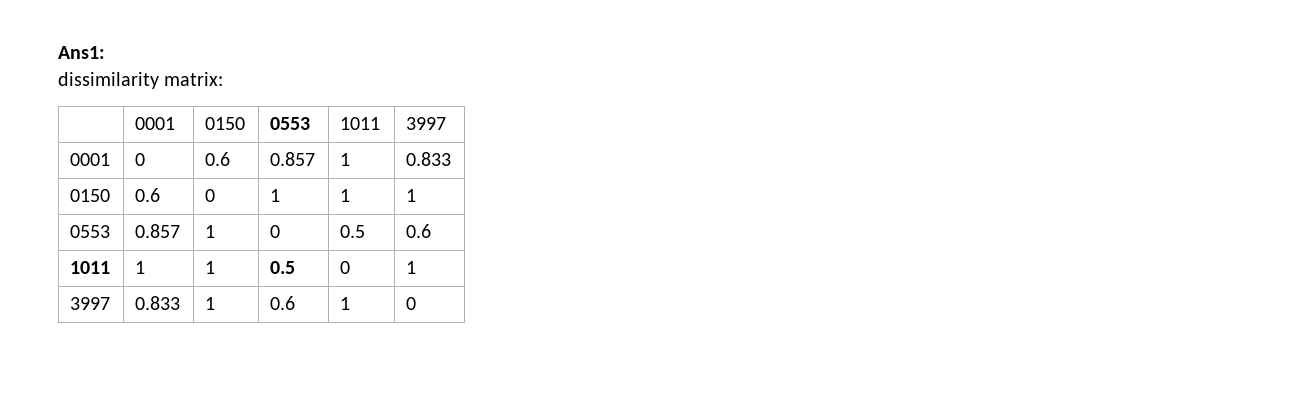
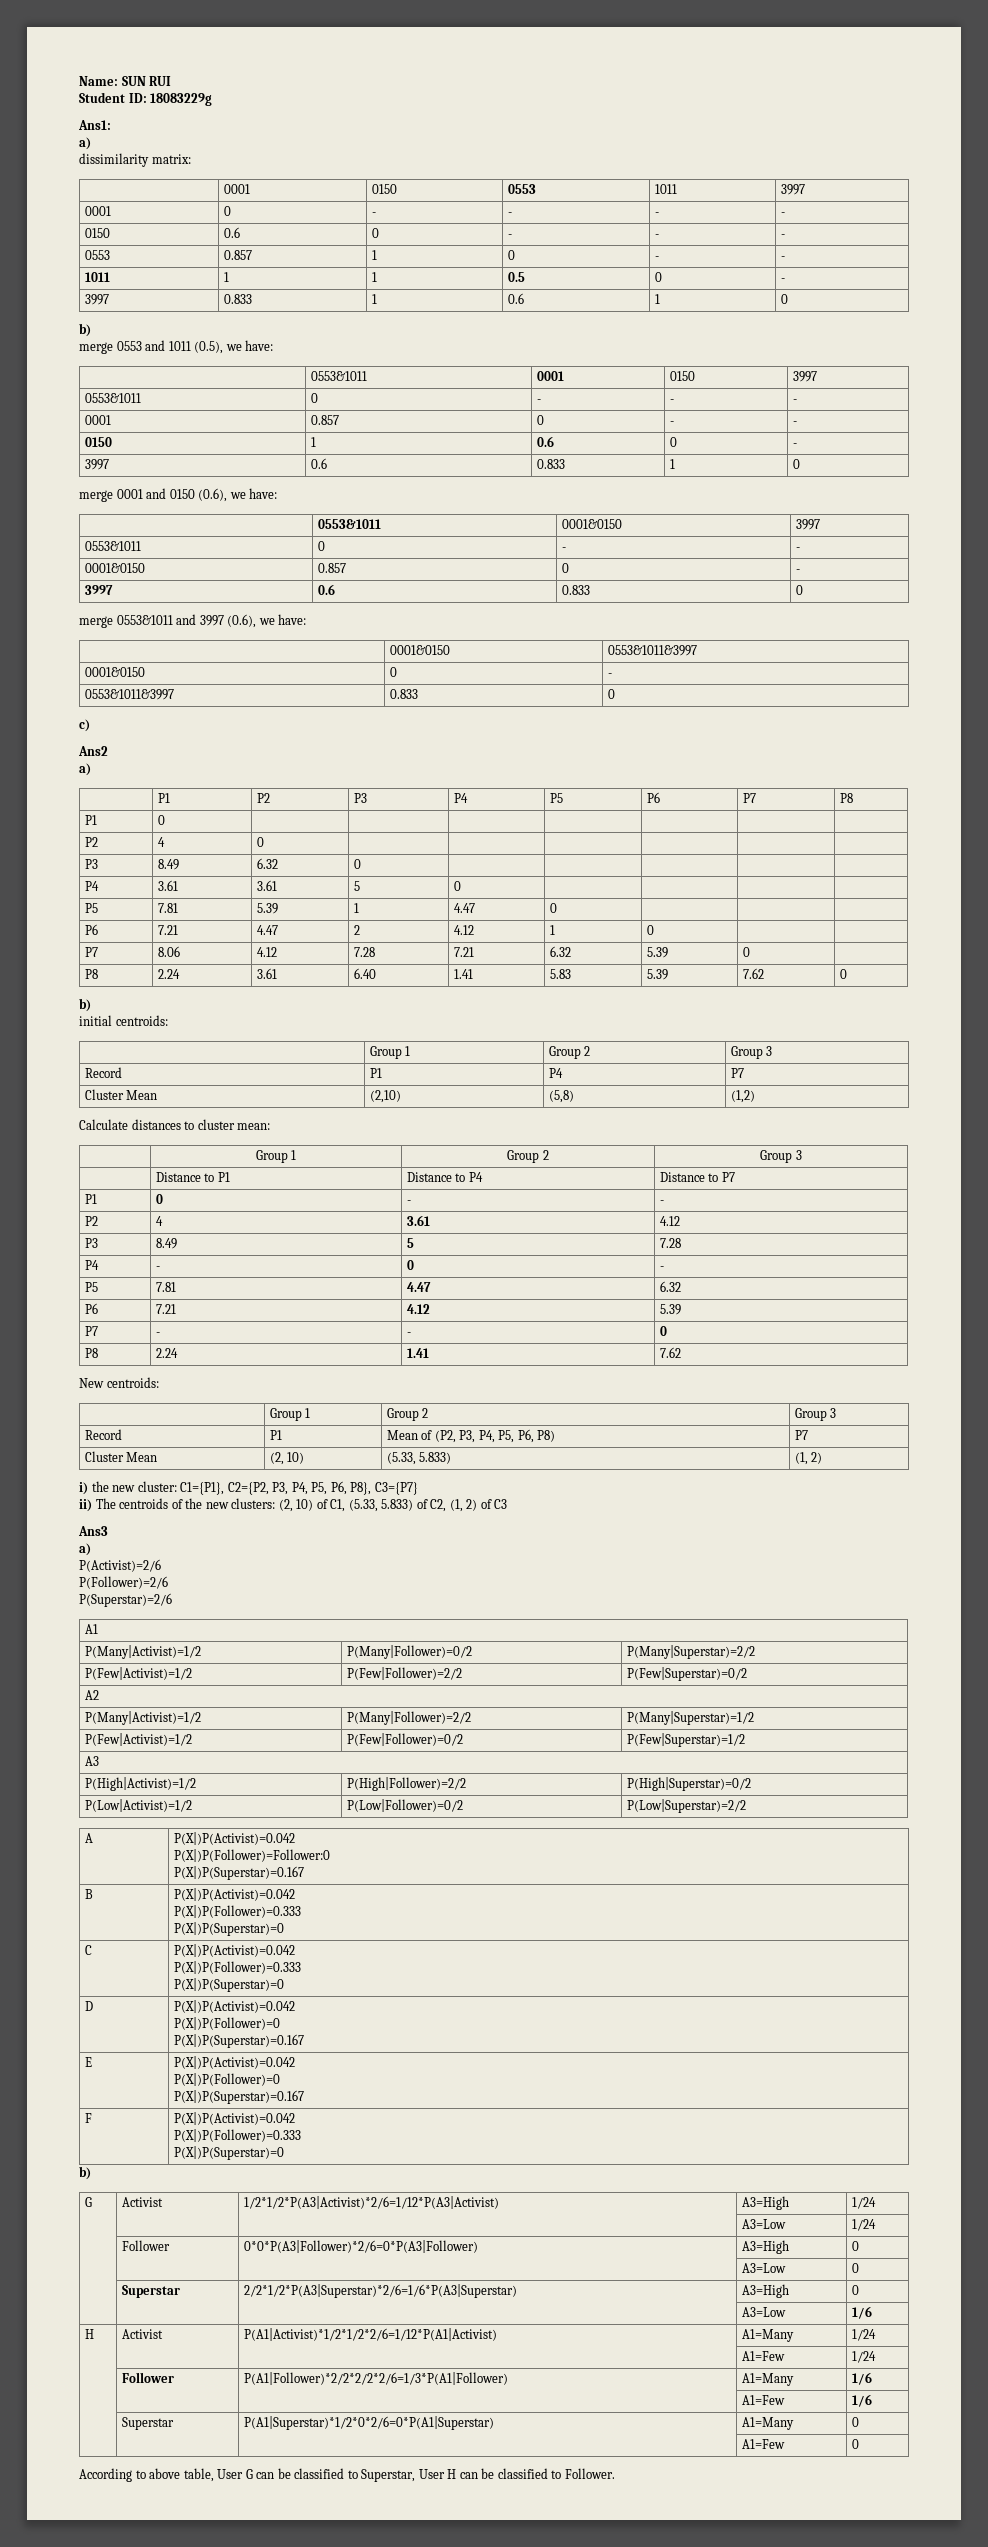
+ Name: SUN RUI
+ Student ID: 18083229g
  Ans1:
+ a)
- 0001 | 0 | 0.6 | 0.857 | 1 | 0.833
+ 0001 | 0 | - | - | - | -
- 0150 | 0.6 | 0 | 1 | 1 | 1
+ 0150 | 0.6 | 0 | - | - | -
- 0553 | 0.857 | 1 | 0 | 0.5 | 0.6
+ 0553 | 0.857 | 1 | 0 | - | -
- 1011 | 1 | 1 | 0.5 | 0 | 1
+ 1011 | 1 | 1 | 0.5 | 0 | -
  3997 | 0.833 | 1 | 0.6 | 1 | 0
+ b)
+ merge 0553 and 1011 (0.5), we have:
+ | 0553&1011 | 0001 | 0150 | 3997
+ 0553&1011 | 0 | - | - | -
+ 0001 | 0.857 | 0 | - | -
+ 0150 | 1 | 0.6 | 0 | -
+ 3997 | 0.6 | 0.833 | 1 | 0
+ merge 0001 and 0150 (0.6), we have:
+ | 0553&1011 | 0001&0150 | 3997
+ 0553&1011 | 0 | - | -
+ 0001&0150 | 0.857 | 0 | -
+ 3997 | 0.6 | 0.833 | 0
+ merge 0553&1011 and 3997 (0.6), we have:
+ | 0001&0150 | 0553&1011&3997
+ 0001&0150 | 0 | -
+ 0553&1011&3997 | 0.833 | 0
+ c)
+ Ans2
+ a)
+ | P1 | P2 | P3 | P4 | P5 | P6 | P7 | P8
+ P1 | 0 | | | | | | |
+ P2 | 4 | 0 | | | | | |
+ P3 | 8.49 | 6.32 | 0 | | | | |
+ P4 | 3.61 | 3.61 | 5 | 0 | | | |
+ P5 | 7.81 | 5.39 | 1 | 4.47 | 0 | | |
+ P6 | 7.21 | 4.47 | 2 | 4.12 | 1 | 0 | |
+ P7 | 8.06 | 4.12 | 7.28 | 7.21 | 6.32 | 5.39 | 0 |
+ P8 | 2.24 | 3.61 | 6.40 | 1.41 | 5.83 | 5.39 | 7.62 | 0
+ b)
+ initial centroids:
+ | Group 1 | Group 2 | Group 3
+ Record | P1 | P4 | P7
+ Cluster Mean | (2,10) | (5,8) | (1,2)
+ Calculate distances to cluster mean:
+ | Group 1 | Group 2 | Group 3
+ | Distance to P1 | Distance to P4 | Distance to P7
+ P1 | 0 | - | -
+ P2 | 4 | 3.61 | 4.12
+ P3 | 8.49 | 5 | 7.28
+ P4 | - | 0 | -
+ P5 | 7.81 | 4.47 | 6.32
+ P6 | 7.21 | 4.12 | 5.39
+ P7 | - | - | 0
+ P8 | 2.24 | 1.41 | 7.62
+ New centroids:
+ | Group 1 | Group 2 | Group 3
+ Record | P1 | Mean of (P2, P3, P4, P5, P6, P8) | P7
+ Cluster Mean | (2, 10) | (5.33, 5.833) | (1, 2)
+ i) the new cluster: C1={P1}, C2={P2, P3, P4, P5, P6, P8}, C3={P7}
+ ii) The centroids of the new clusters: (2, 10) of C1, (5.33, 5.833) of C2, (1, 2) of C3
+ Ans3
+ a)
+ P(Activist)=2/6
+ P(Follower)=2/6
+ P(Superstar)=2/6
+ A1
+ P(Many|Activist)=1/2 | P(Many|Follower)=0/2 | P(Many|Superstar)=2/2
+ P(Few|Activist)=1/2 | P(Few|Follower)=2/2 | P(Few|Superstar)=0/2
+ A2
+ P(Many|Activist)=1/2 | P(Many|Follower)=2/2 | P(Many|Superstar)=1/2
+ P(Few|Activist)=1/2 | P(Few|Follower)=0/2 | P(Few|Superstar)=1/2
+ A3
+ P(High|Activist)=1/2 | P(High|Follower)=2/2 | P(High|Superstar)=0/2
+ P(Low|Activist)=1/2 | P(Low|Follower)=0/2 | P(Low|Superstar)=2/2
+ A | P(X|)P(Activist)=0.042
+ P(X|)P(Follower)=Follower:0
+ P(X|)P(Superstar)=0.167
+ B | P(X|)P(Activist)=0.042
+ P(X|)P(Follower)=0.333
+ P(X|)P(Superstar)=0
+ C | P(X|)P(Activist)=0.042
+ P(X|)P(Follower)=0.333
+ P(X|)P(Superstar)=0
+ D | P(X|)P(Activist)=0.042
+ P(X|)P(Follower)=0
+ P(X|)P(Superstar)=0.167
+ E | P(X|)P(Activist)=0.042
+ P(X|)P(Follower)=0
+ P(X|)P(Superstar)=0.167
+ F | P(X|)P(Activist)=0.042
+ P(X|)P(Follower)=0.333
+ P(X|)P(Superstar)=0
+ b)
+ G | Activist | 1/2*1/2*P(A3|Activist)*2/6=1/12*P(A3|Activist) | A3=High | 1/24
+ | | | A3=Low | 1/24
+ | Follower | 0*0*P(A3|Follower)*2/6=0*P(A3|Follower) | A3=High | 0
+ | | | A3=Low | 0
+ | Superstar | 2/2*1/2*P(A3|Superstar)*2/6=1/6*P(A3|Superstar) | A3=High | 0
+ | | | A3=Low | 1/6
+ H | Activist | P(A1|Activist)*1/2*1/2*2/6=1/12*P(A1|Activist) | A1=Many | 1/24
+ | | | A1=Few | 1/24
+ | Follower | P(A1|Follower)*2/2*2/2*2/6=1/3*P(A1|Follower) | A1=Many | 1/6
+ | | | A1=Few | 1/6
+ | Superstar | P(A1|Superstar)*1/2*0*2/6=0*P(A1|Superstar) | A1=Many | 0
+ | | | A1=Few | 0
+ According to above table, User G can be classified to Superstar, User H can be classified to Follower.

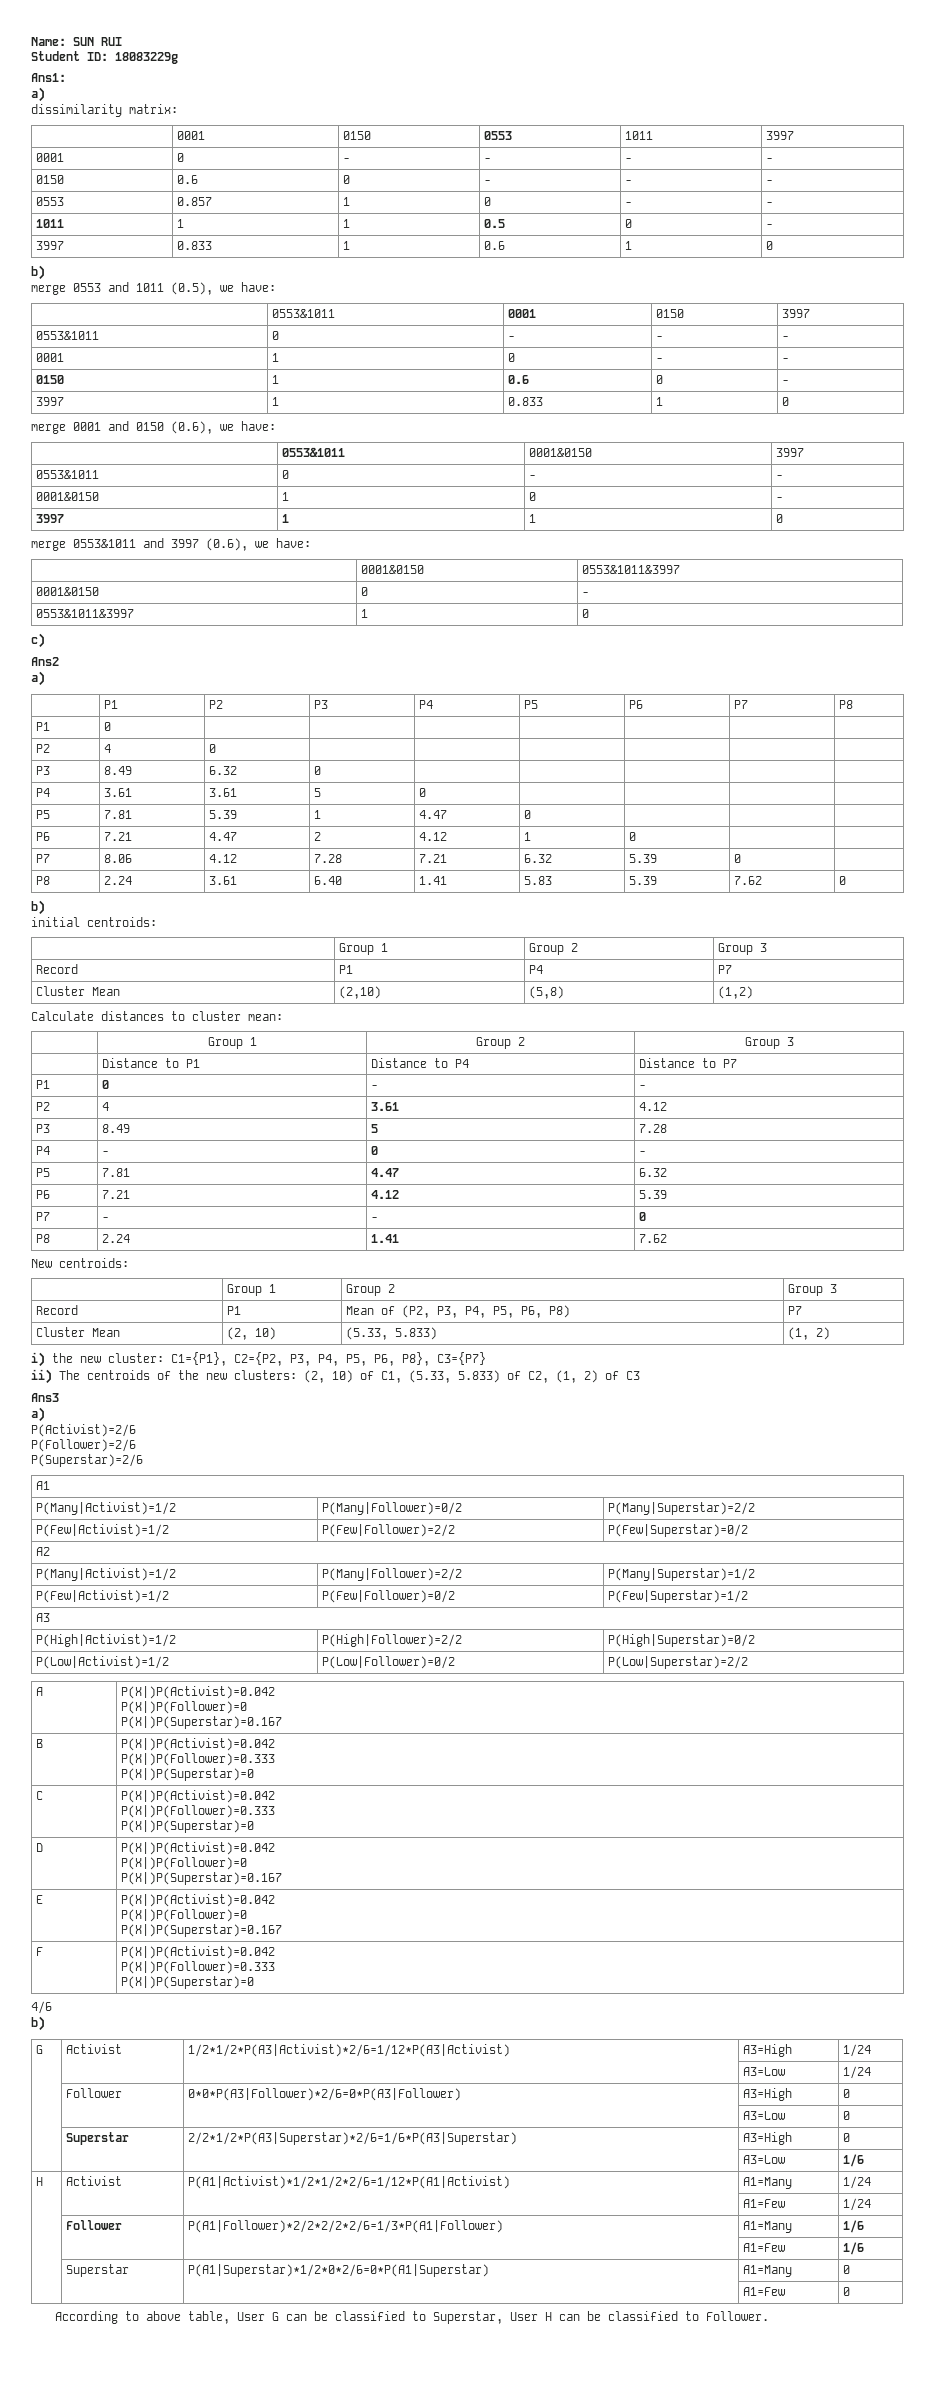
- 0001 | 0.857 | 0 | - | -
+ 0001 | 1 | 0 | - | -
- 3997 | 0.6 | 0.833 | 1 | 0
+ 3997 | 1 | 0.833 | 1 | 0
- 0001&0150 | 0.857 | 0 | -
- 3997 | 0.6 | 0.833 | 0
+ 0001&0150 | 1 | 0 | -
+ 3997 | 1 | 1 | 0
- 0553&1011&3997 | 0.833 | 0
+ 0553&1011&3997 | 1 | 0
  A | P(X|)P(Activist)=0.042
- P(X|)P(Follower)=Follower:0
+ P(X|)P(Follower)=0
+ 4/6

